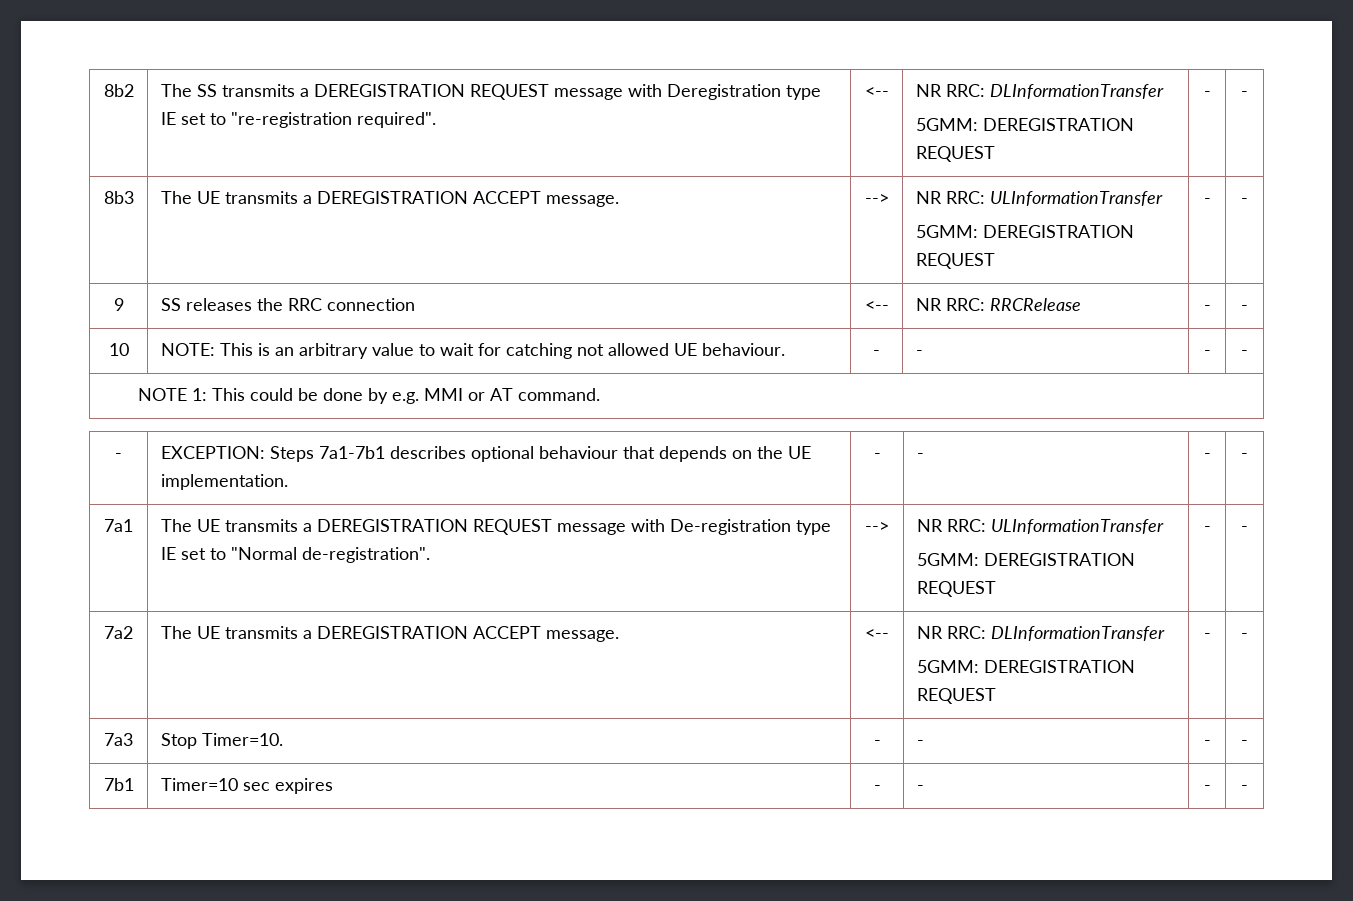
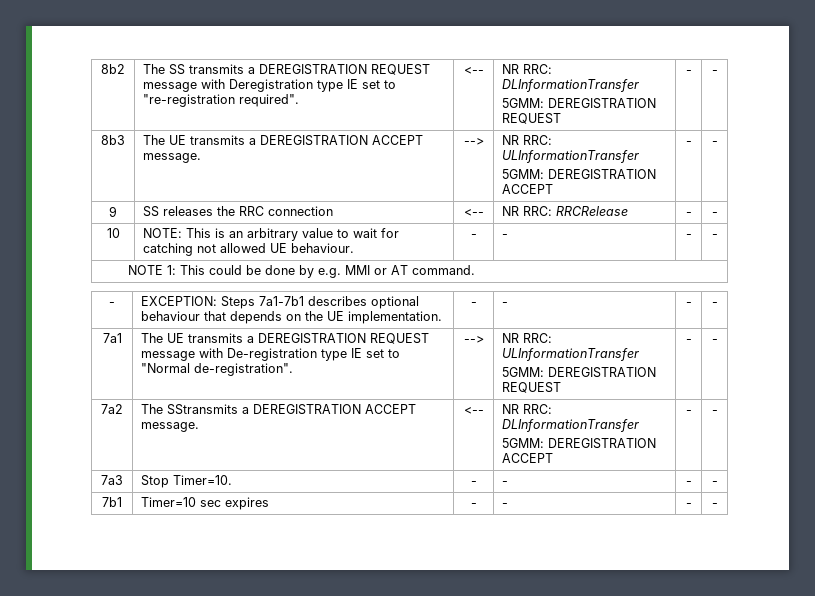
  8b3 | The UE transmits a DEREGISTRATION ACCEPT message. | --> | NR RRC: ULInformationTransfer
- 5GMM: DEREGISTRATION REQUEST | - | -
+ 5GMM: DEREGISTRATION ACCEPT | - | -
- 7a2 | The UE transmits a DEREGISTRATION ACCEPT message. | <-- | NR RRC: DLInformationTransfer
- 5GMM: DEREGISTRATION REQUEST | - | -
+ 7a2 | The SStransmits a DEREGISTRATION ACCEPT message. | <-- | NR RRC: DLInformationTransfer
+ 5GMM: DEREGISTRATION ACCEPT | - | -

